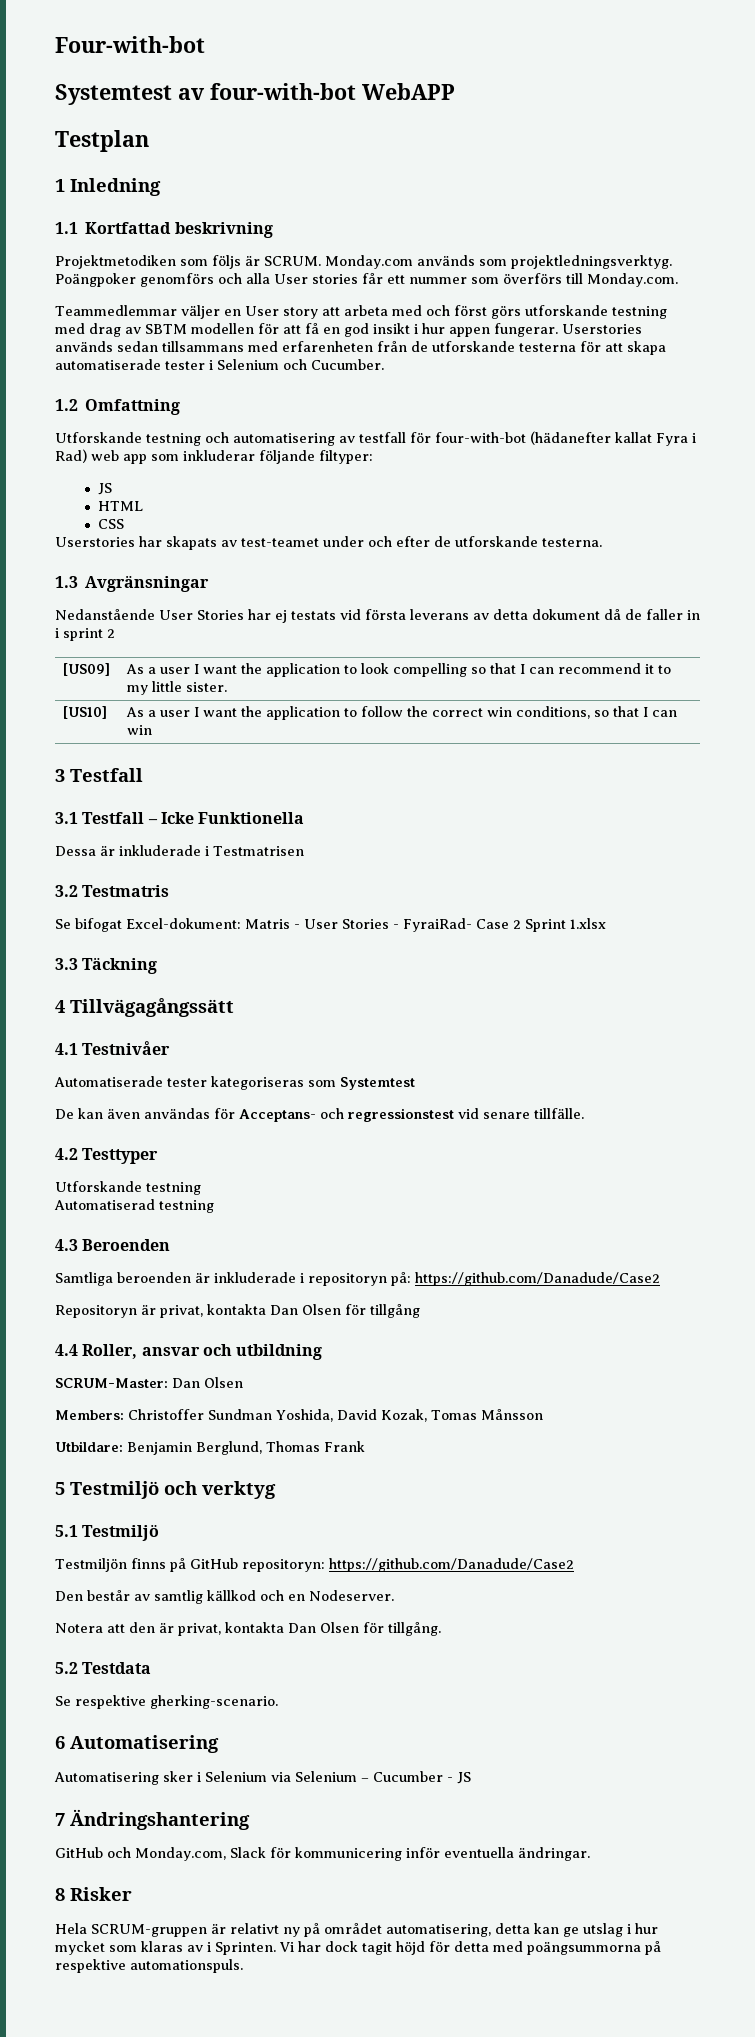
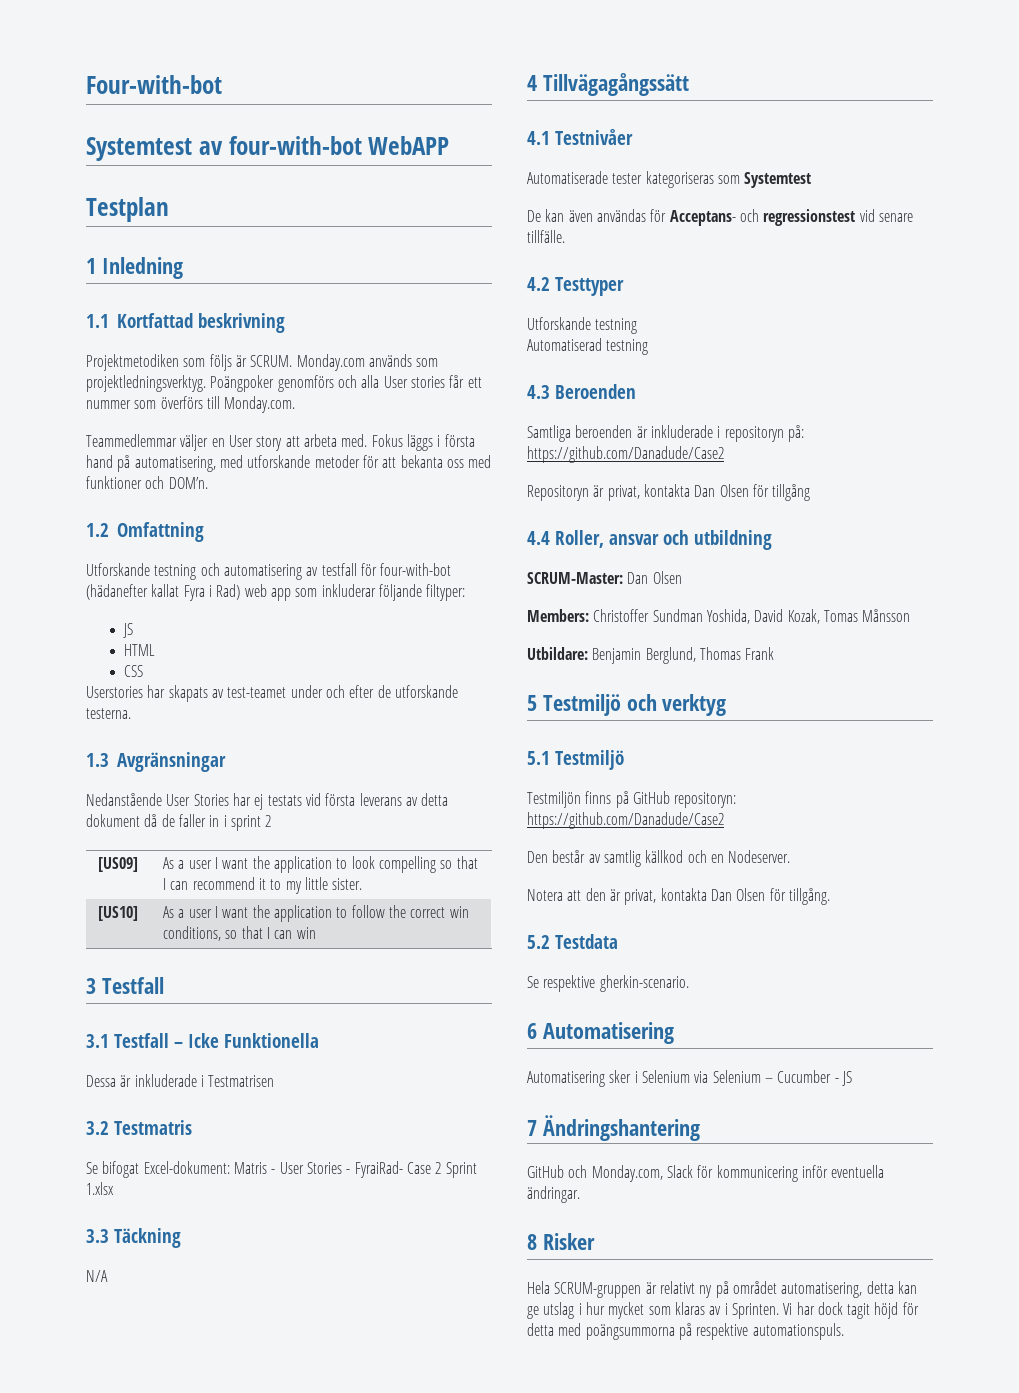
- Teammedlemmar väljer en User story att arbeta med och först görs utforskande testning med drag av SBTM modellen för att få en god insikt i hur appen fungerar. Userstories används sedan tillsammans med erfarenheten från de utforskande testerna för att skapa automatiserade tester i Selenium och Cucumber.
+ Teammedlemmar väljer en User story att arbeta med. Fokus läggs i första hand på automatisering, med utforskande metoder för att bekanta oss med funktioner och DOM’n.
+ N/A
- Se respektive gherking-scenario.
+ Se respektive gherkin-scenario.

